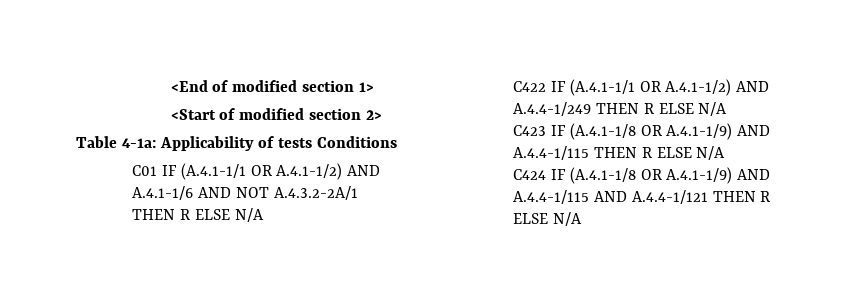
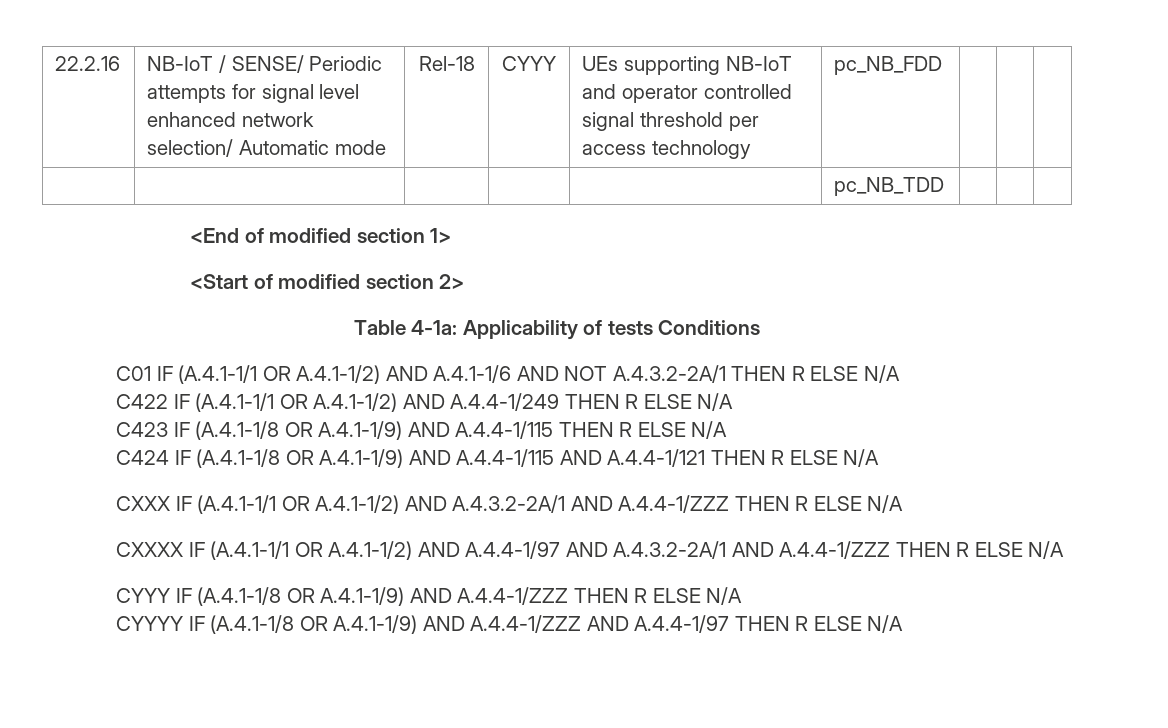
+ 22.2.16 | NB-IoT / SENSE/ Periodic attempts for signal level enhanced network selection/ Automatic mode | Rel-18 | CYYY | UEs supporting NB-IoT and operator controlled signal threshold per access technology | pc_NB_FDD | | |
+ | | | | | pc_NB_TDD | | |
+ CXXX IF (A.4.1-1/1 OR A.4.1-1/2) AND A.4.3.2-2A/1 AND A.4.4-1/ZZZ THEN R ELSE N/A
+ CXXXX IF (A.4.1-1/1 OR A.4.1-1/2) AND A.4.4-1/97 AND A.4.3.2-2A/1 AND A.4.4-1/ZZZ THEN R ELSE N/A
+ CYYY IF (A.4.1-1/8 OR A.4.1-1/9) AND A.4.4-1/ZZZ THEN R ELSE N/A
+ CYYYY IF (A.4.1-1/8 OR A.4.1-1/9) AND A.4.4-1/ZZZ AND A.4.4-1/97 THEN R ELSE N/A

